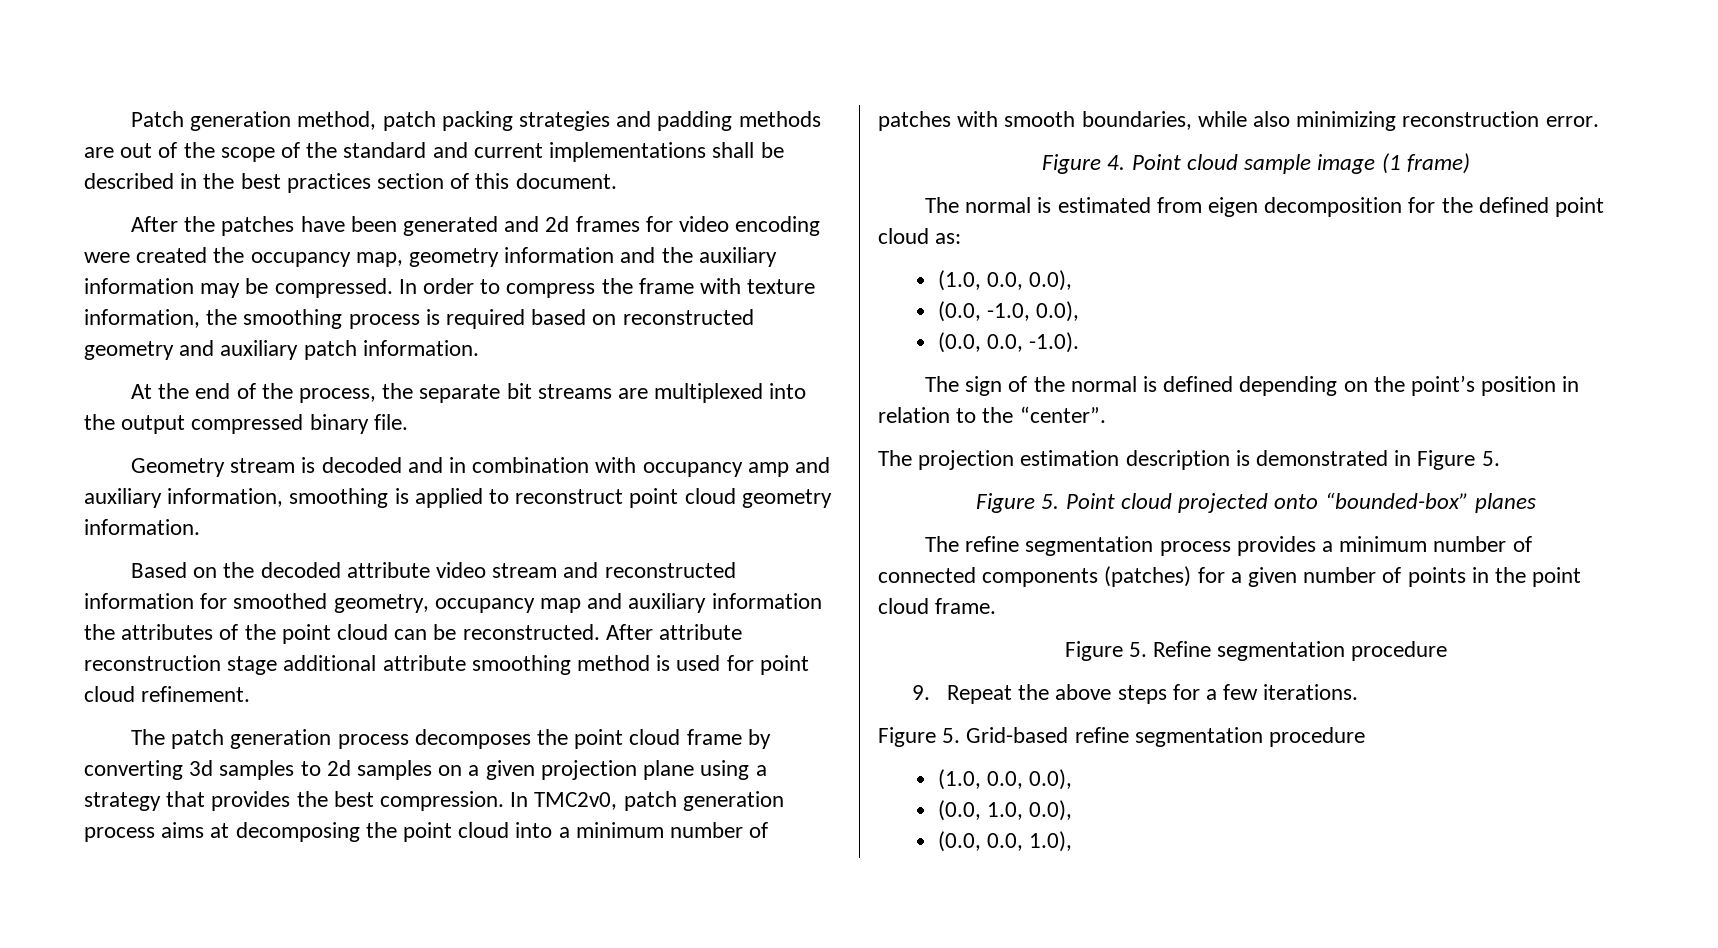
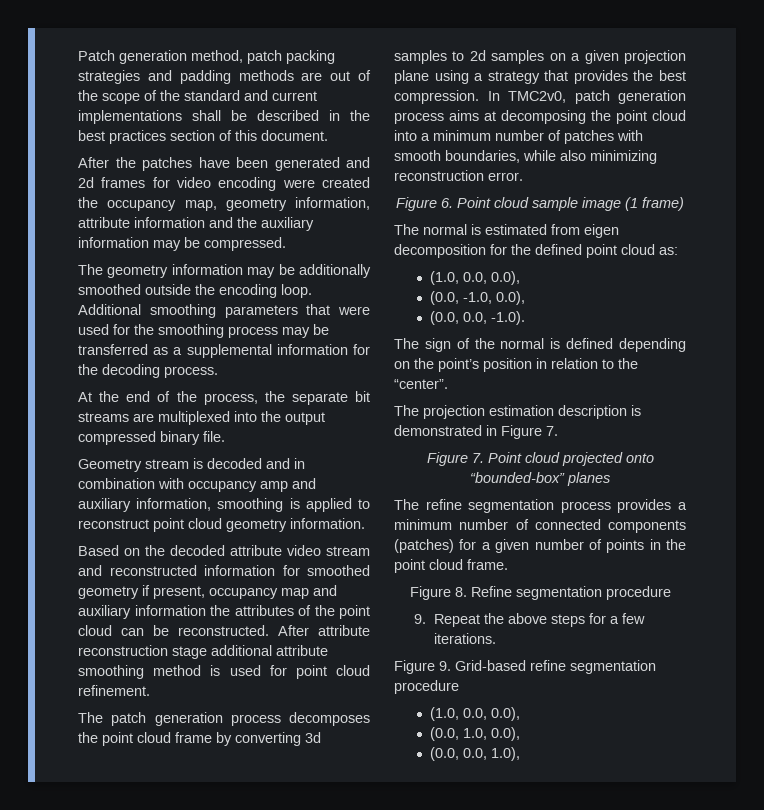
- After the patches have been generated and 2d frames for video encoding were created the occupancy map, geometry information and the auxiliary information may be compressed. In order to compress the frame with texture information, the smoothing process is required based on reconstructed geometry and auxiliary patch information.
+ After the patches have been generated and 2d frames for video encoding were created the occupancy map, geometry information, attribute information and the auxiliary information may be compressed.
+ The geometry information may be additionally smoothed outside the encoding loop. Additional smoothing parameters that were used for the smoothing process may be transferred as a supplemental information for the decoding process.
- Based on the decoded attribute video stream and reconstructed information for smoothed geometry, occupancy map and auxiliary information the attributes of the point cloud can be reconstructed.
+ Based on the decoded attribute video stream and reconstructed information for smoothed geometry if present, occupancy map and auxiliary information the attributes of the point cloud can be reconstructed.
- Figure 4. Point cloud sample image (1 frame)
+ Figure 6. Point cloud sample image (1 frame)
- The projection estimation description is demonstrated in Figure 5.
- Figure 5. Point cloud projected onto “bounded-box” planes
+ The projection estimation description is demonstrated in Figure 7.
+ Figure 7. Point cloud projected onto “bounded-box” planes
- Figure 5. Refine segmentation procedure
+ Figure 8. Refine segmentation procedure
- Figure 5. Grid-based refine segmentation procedure
+ Figure 9. Grid-based refine segmentation procedure

